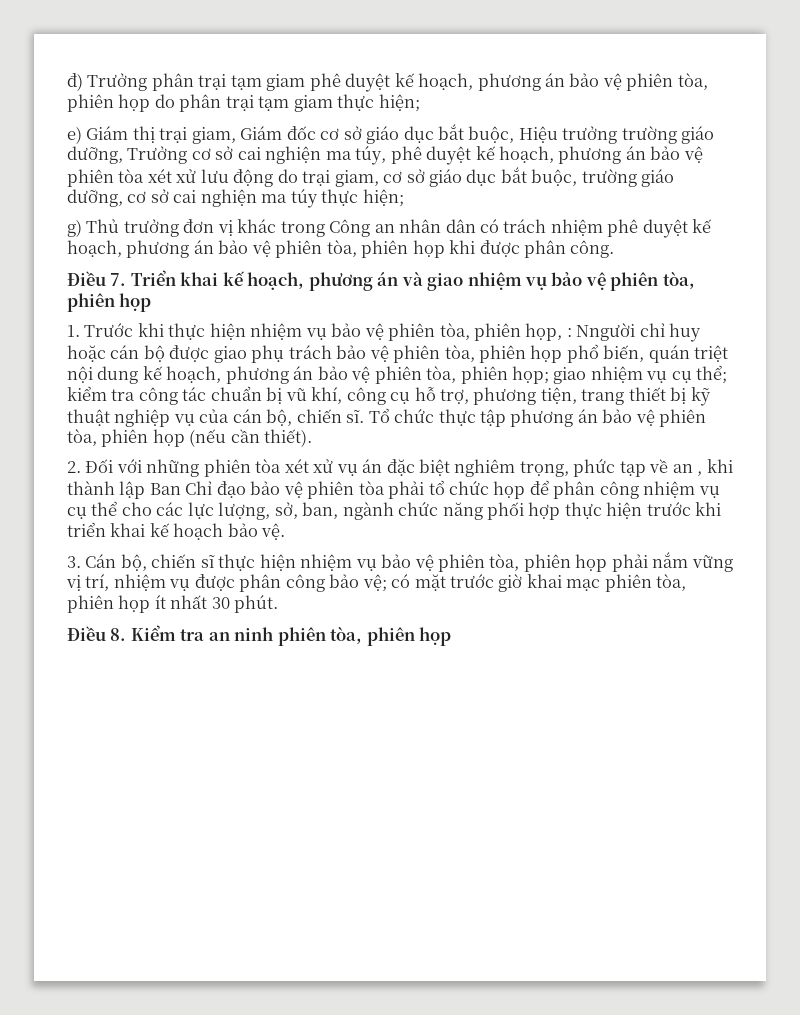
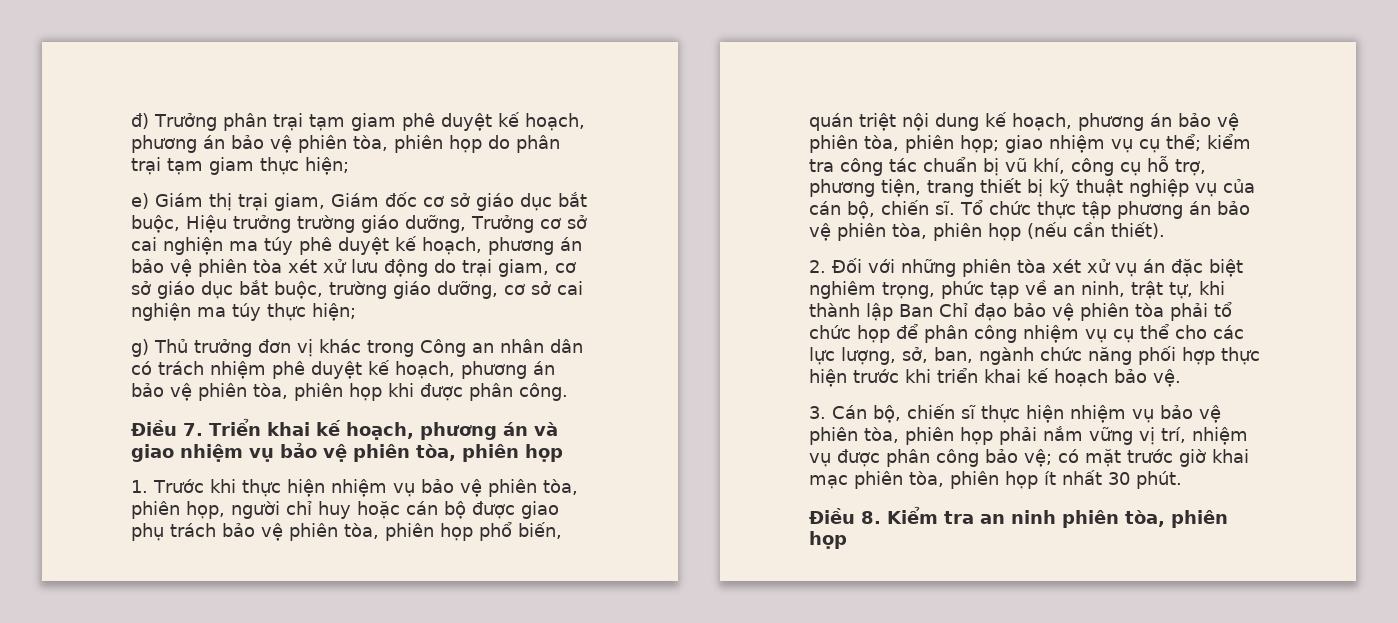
- e) Giám thị trại giam, Giám đốc cơ sở giáo dục bắt buộc, Hiệu trưởng trường giáo dưỡng, Trưởng cơ sở cai nghiện ma túy, phê duyệt kế hoạch, phương án bảo vệ phiên tòa xét xử lưu động do trại giam, cơ sở giáo dục bắt buộc, trường giáo dưỡng, cơ sở cai nghiện ma túy thực hiện;
+ e) Giám thị trại giam, Giám đốc cơ sở giáo dục bắt buộc, Hiệu trưởng trường giáo dưỡng, Trưởng cơ sở cai nghiện ma túy phê duyệt kế hoạch, phương án bảo vệ phiên tòa xét xử lưu động do trại giam, cơ sở giáo dục bắt buộc, trường giáo dưỡng, cơ sở cai nghiện ma túy thực hiện;
- 1. Trước khi thực hiện nhiệm vụ bảo vệ phiên tòa, phiên họp, : Nngười chỉ huy hoặc cán bộ được giao phụ trách bảo vệ phiên tòa, phiên họp phổ biến, quán triệt nội dung kế hoạch, phương án bảo vệ phiên tòa, phiên họp;
+ 1. Trước khi thực hiện nhiệm vụ bảo vệ phiên tòa, phiên họp, người chỉ huy hoặc cán bộ được giao phụ trách bảo vệ phiên tòa, phiên họp phổ biến, quán triệt nội dung kế hoạch, phương án bảo vệ phiên tòa, phiên họp;
- 2. Đối với những phiên tòa xét xử vụ án đặc biệt nghiêm trọng, phức tạp về an , khi thành lập Ban Chỉ đạo bảo vệ phiên tòa phải tổ chức họp để phân công nhiệm vụ cụ thể cho các lực lượng, sở, ban, ngành chức năng phối hợp thực hiện trước khi triển khai kế hoạch bảo vệ.
+ 2. Đối với những phiên tòa xét xử vụ án đặc biệt nghiêm trọng, phức tạp về an ninh, trật tự, khi thành lập Ban Chỉ đạo bảo vệ phiên tòa phải tổ chức họp để phân công nhiệm vụ cụ thể cho các lực lượng, sở, ban, ngành chức năng phối hợp thực hiện trước khi triển khai kế hoạch bảo vệ.

